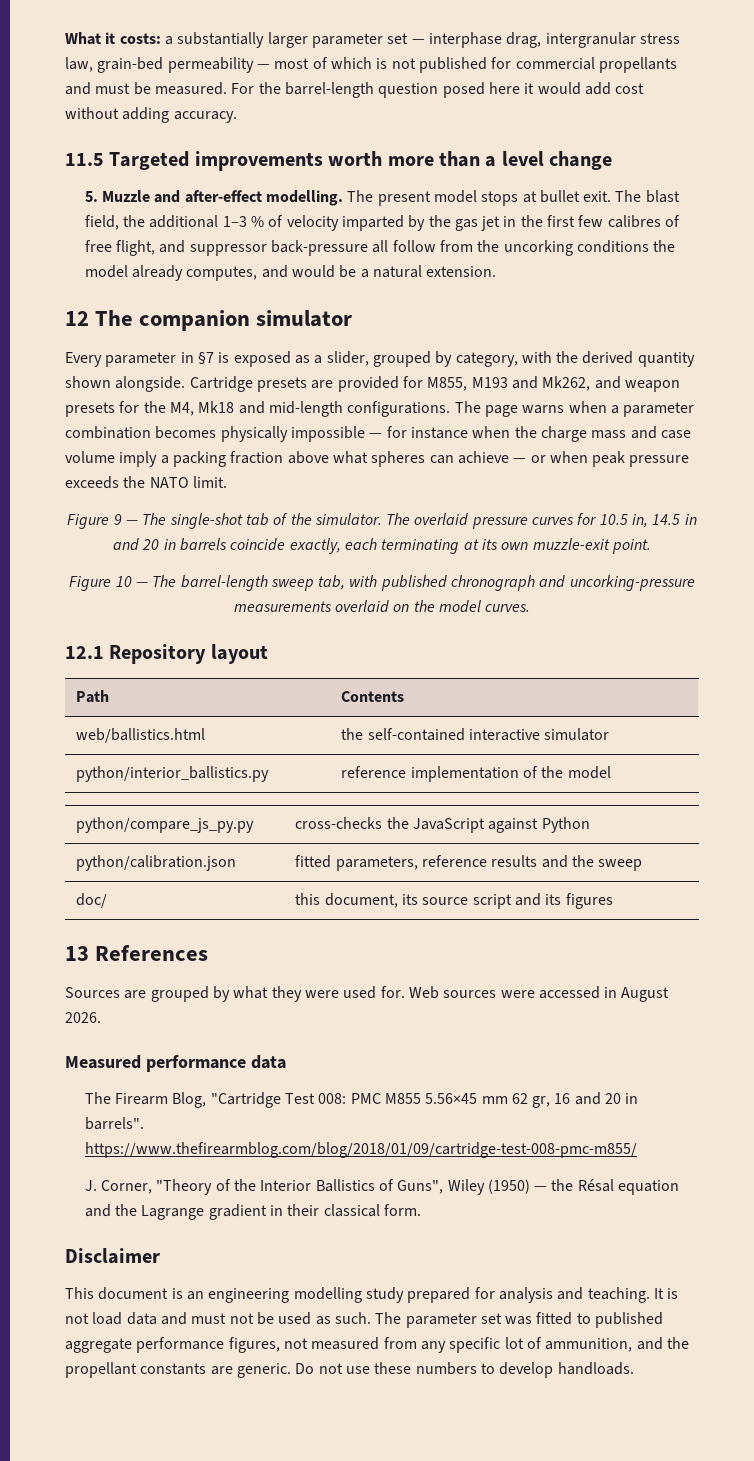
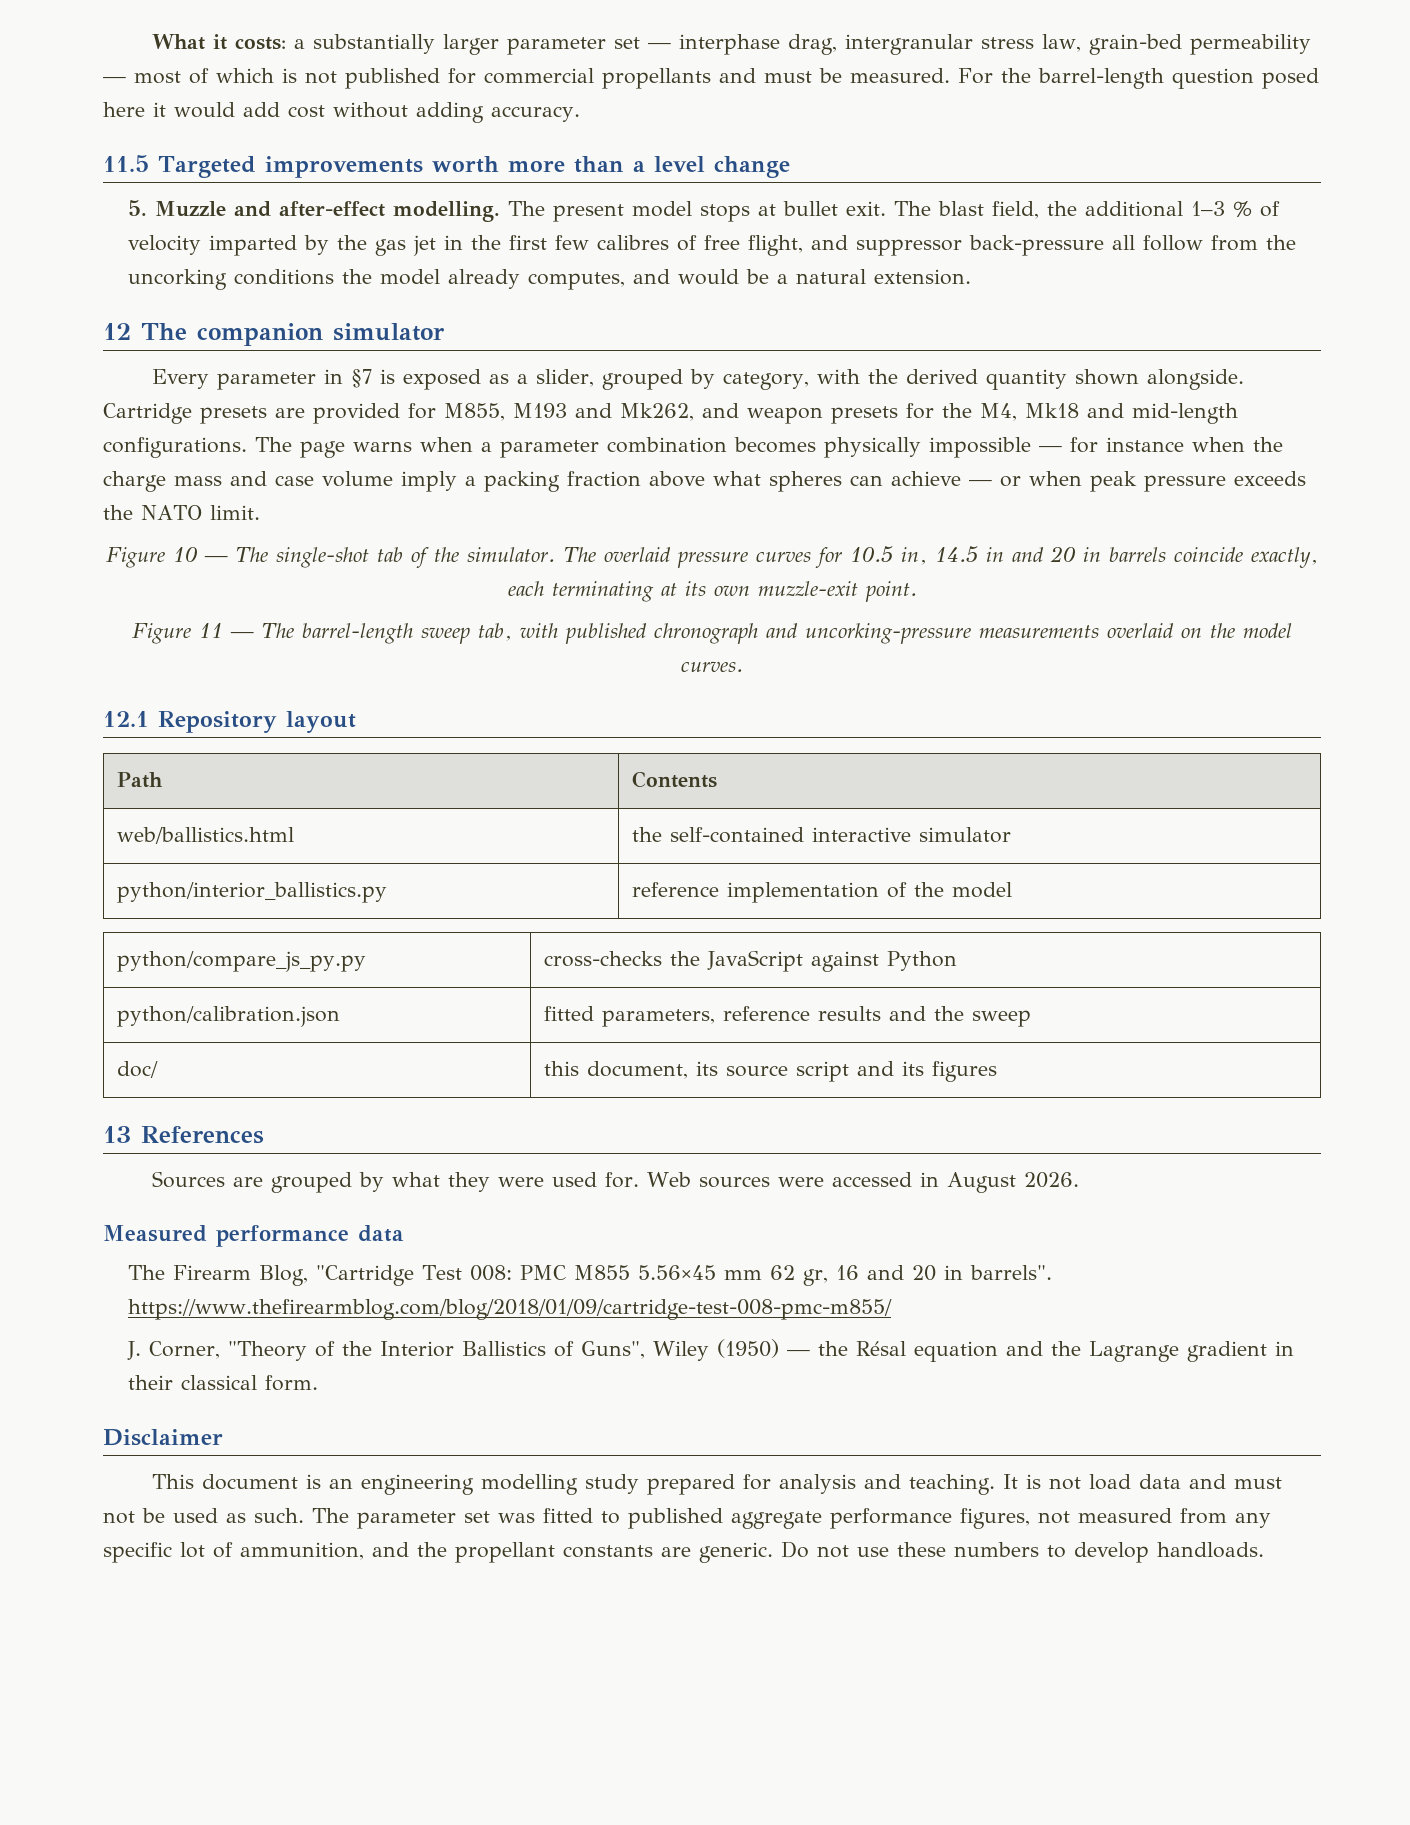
- Figure 9 — The single-shot tab of the simulator.
+ Figure 10 — The single-shot tab of the simulator.
- Figure 10 — The barrel-length sweep tab, with published chronograph and uncorking-pressure measurements overlaid on the model curves.
+ Figure 11 — The barrel-length sweep tab, with published chronograph and uncorking-pressure measurements overlaid on the model curves.

